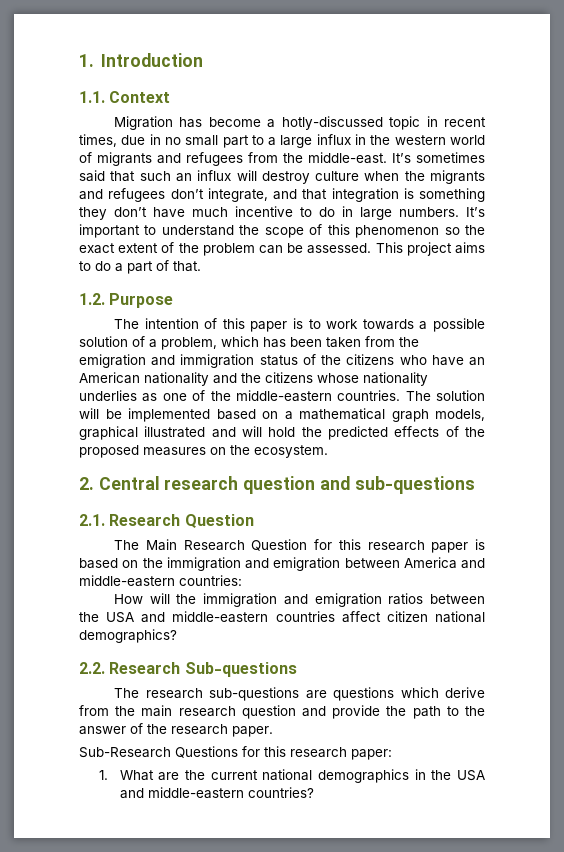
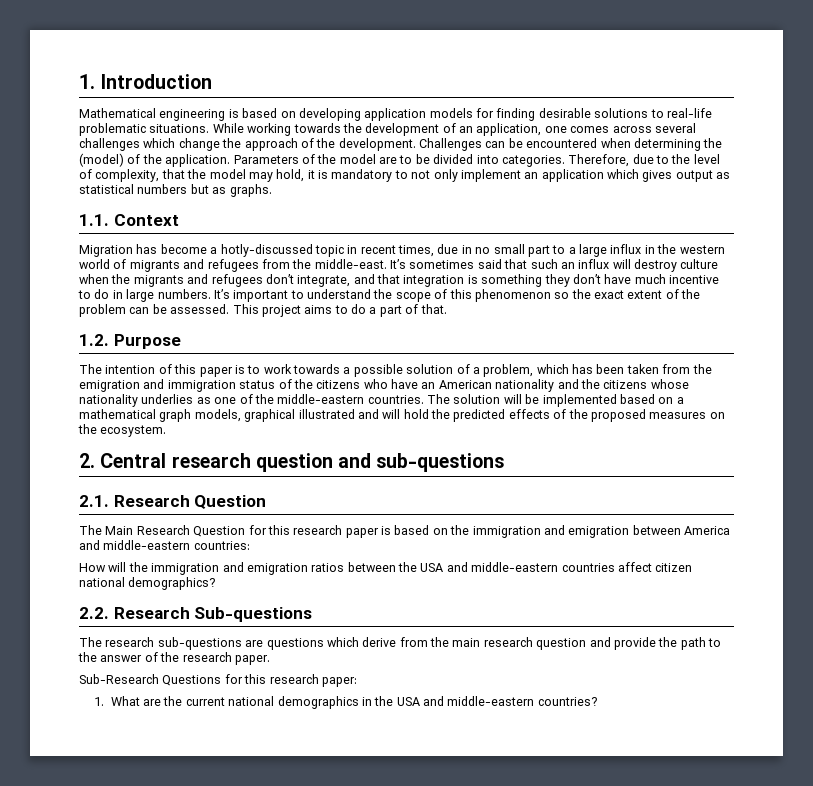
+ Mathematical engineering is based on developing application models for finding desirable solutions to real-life problematic situations. While working towards the development of an application, one comes across several challenges which change the approach of the development. Challenges can be encountered when determining the (model) of the application. Parameters of the model are to be divided into categories. Therefore, due to the level of complexity, that the model may hold, it is mandatory to not only implement an application which gives output as statistical numbers but as graphs.

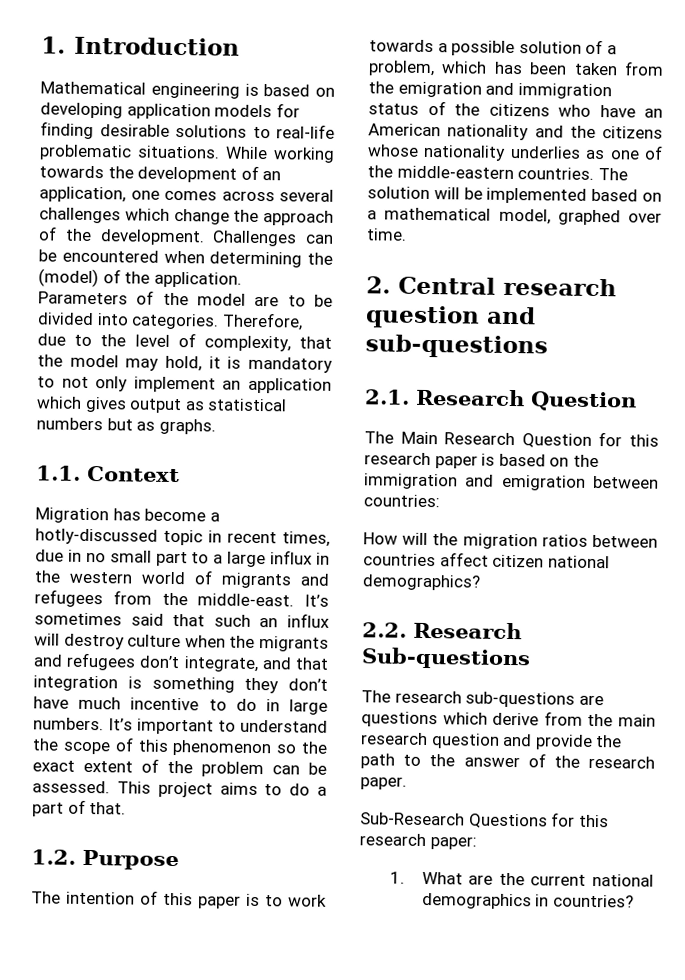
- The solution will be implemented based on a mathematical graph models, graphical illustrated and will hold the predicted effects of the proposed measures on the ecosystem.
+ The solution will be implemented based on a mathematical model, graphed over time.
- The Main Research Question for this research paper is based on the immigration and emigration between America and middle-eastern countries:
+ The Main Research Question for this research paper is based on the immigration and emigration between countries:
- How will the immigration and emigration ratios between the USA and middle-eastern countries affect citizen national demographics?
+ How will the migration ratios between countries affect citizen national demographics?
- 1. What are the current national demographics in the USA and middle-eastern countries?
+ 1. What are the current national demographics in countries?

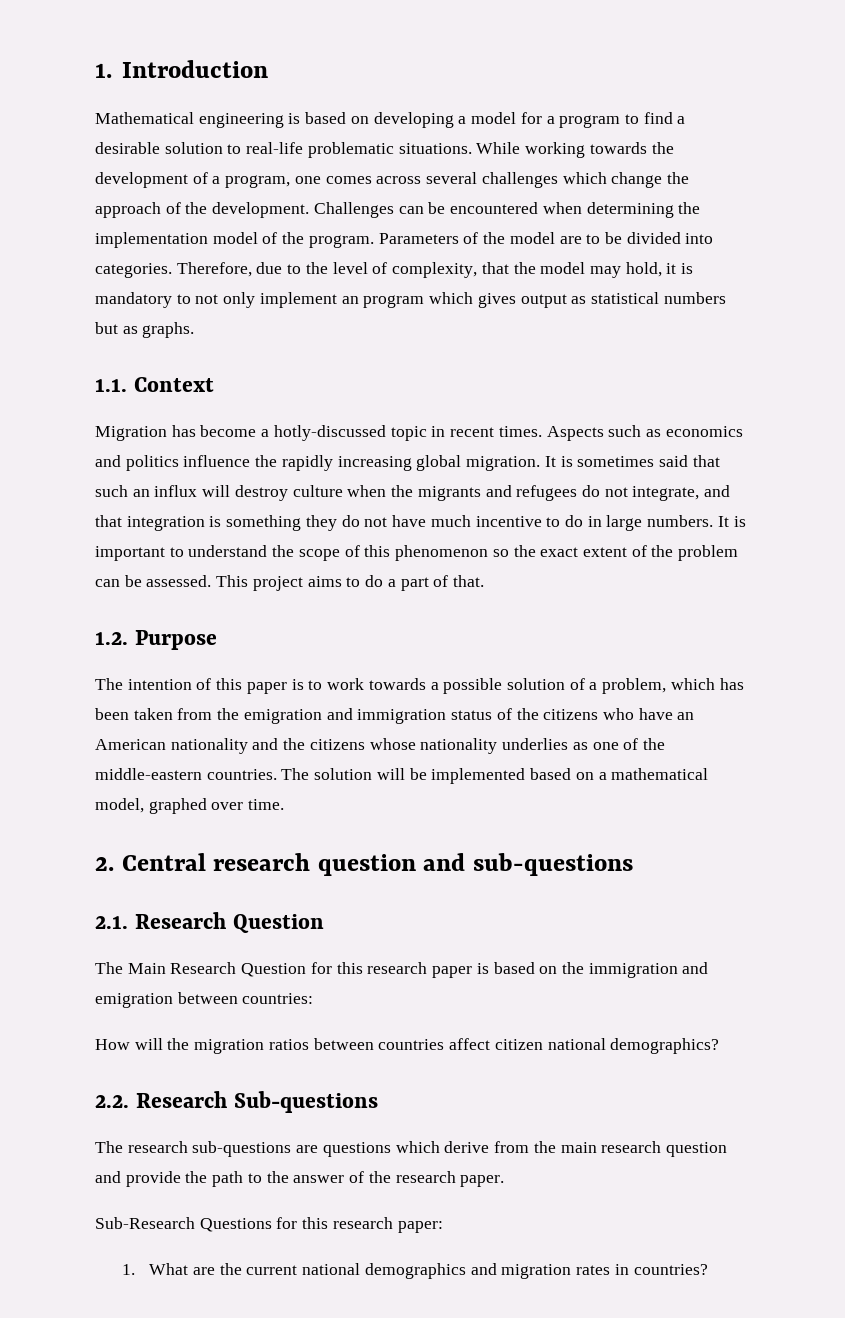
- Mathematical engineering is based on developing application models for finding desirable solutions to real-life problematic situations.
+ Mathematical engineering is based on developing a model for a program to find a desirable solution to real-life problematic situations.
- While working towards the development of an application, one comes across several challenges which change the approach of the development.
+ While working towards the development of a program, one comes across several challenges which change the approach of the development.
- Challenges can be encountered when determining the (model) of the application.
+ Challenges can be encountered when determining the implementation model of the program.
- Therefore, due to the level of complexity, that the model may hold, it is mandatory to not only implement an application which gives output as statistical numbers but as graphs.
+ Therefore, due to the level of complexity, that the model may hold, it is mandatory to not only implement an program which gives output as statistical numbers but as graphs.
- Migration has become a hotly-discussed topic in recent times, due in no small part to a large influx in the western world of migrants and refugees from the middle-east. It’s sometimes said that such an influx will destroy culture when the migrants and refugees don’t integrate, and that integration is something they don’t have much incentive to do in large numbers.
+ Migration has become a hotly-discussed topic in recent times. Aspects such as economics and politics influence the rapidly increasing global migration. It is sometimes said that such an influx will destroy culture when the migrants and refugees do not integrate, and that integration is something they do not have much incentive to do in large numbers.
- It’s important to understand the scope of this phenomenon so the exact extent of the problem can be assessed.
+ It is important to understand the scope of this phenomenon so the exact extent of the problem can be assessed.
- 1. What are the current national demographics in countries?
+ 1. What are the current national demographics and migration rates in countries?

